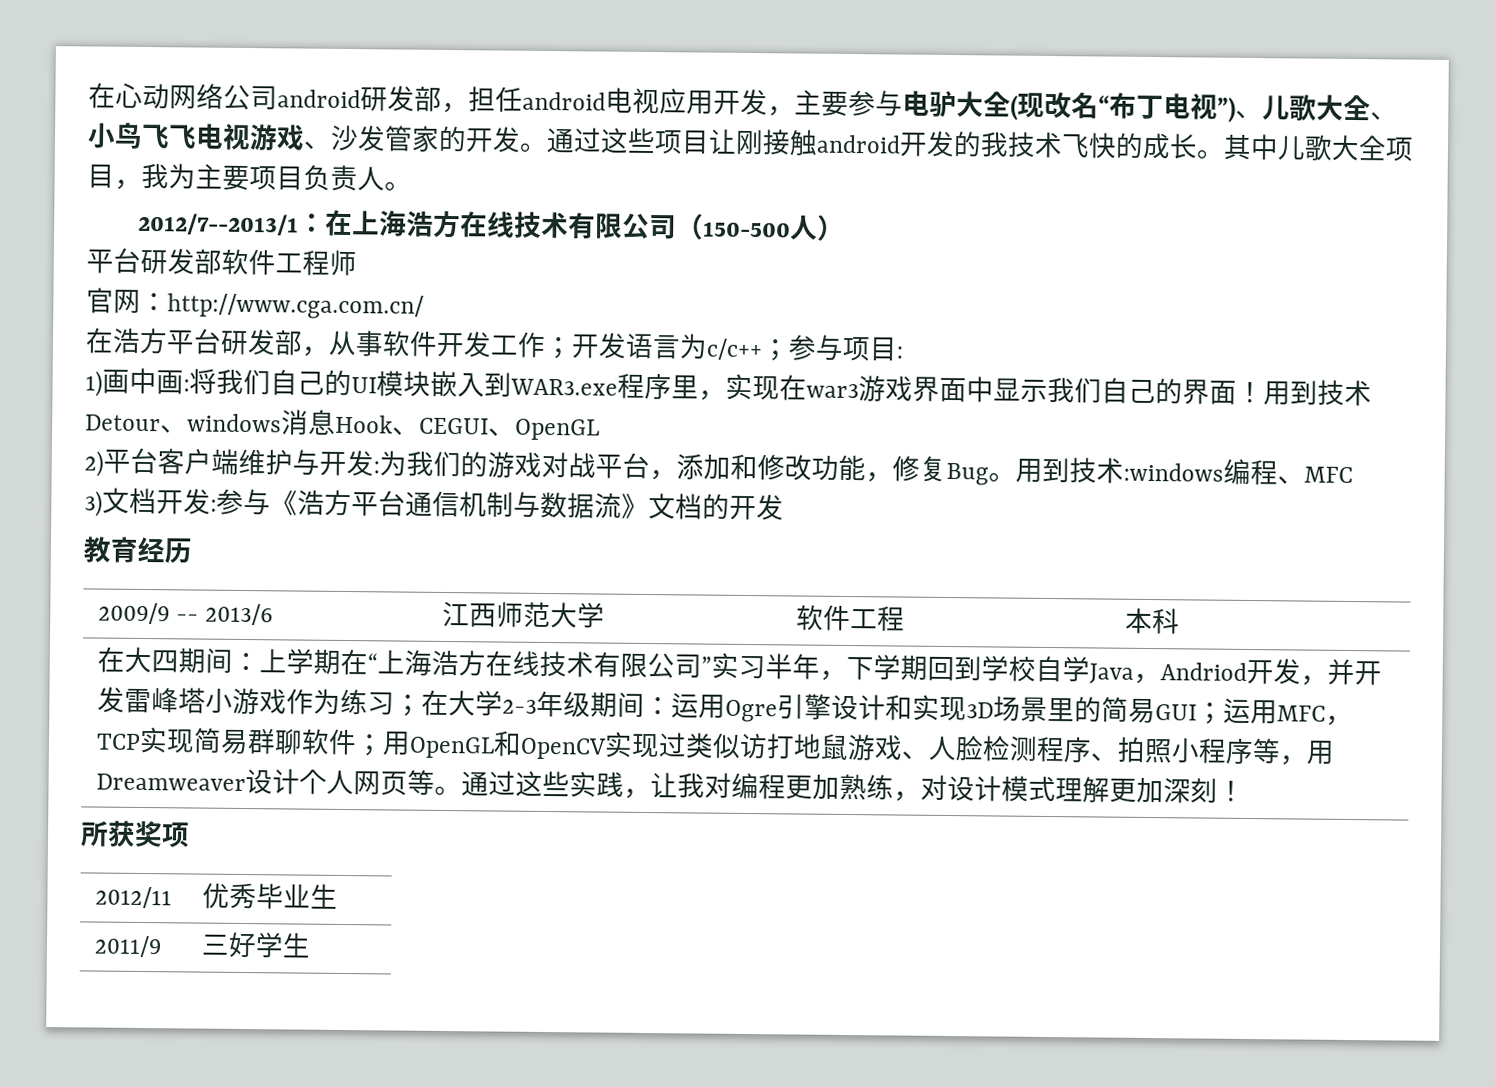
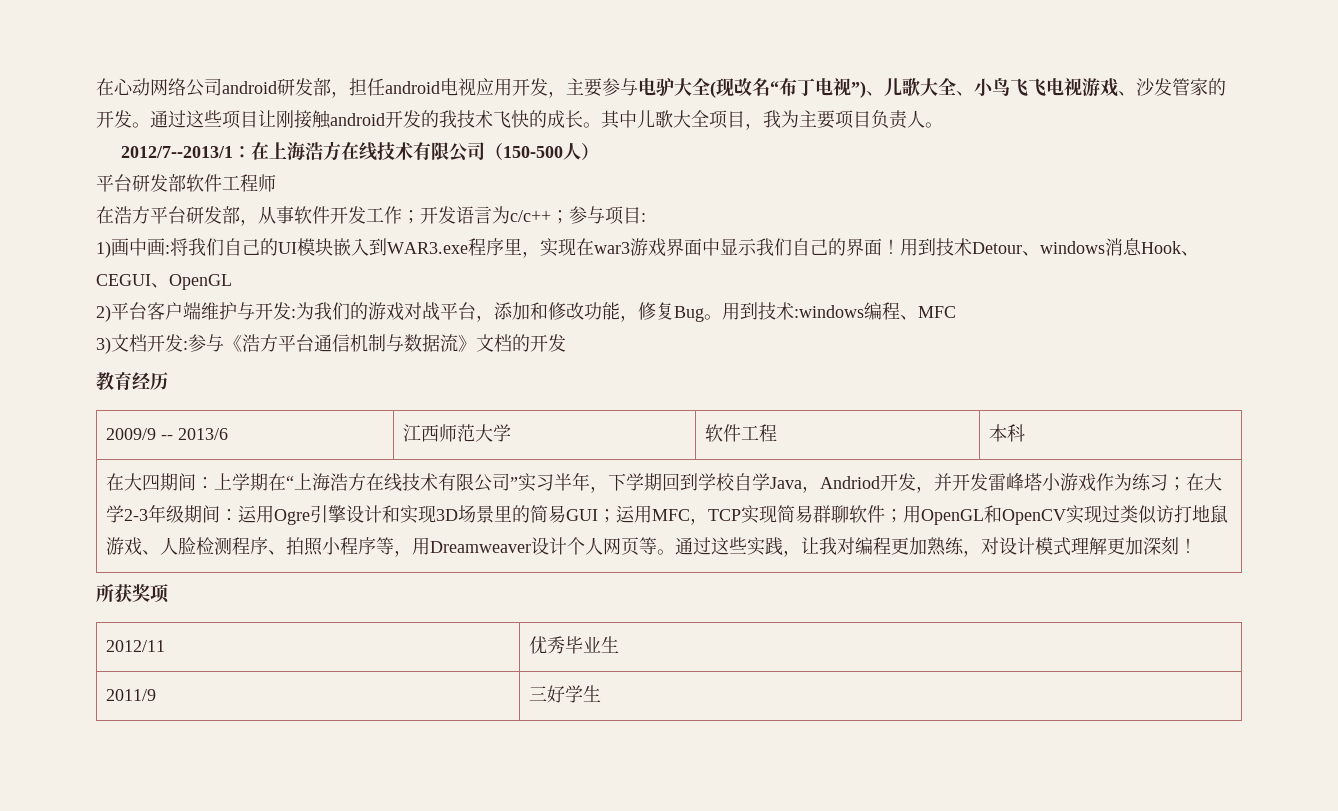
- 官网：http://www.cga.com.cn/

